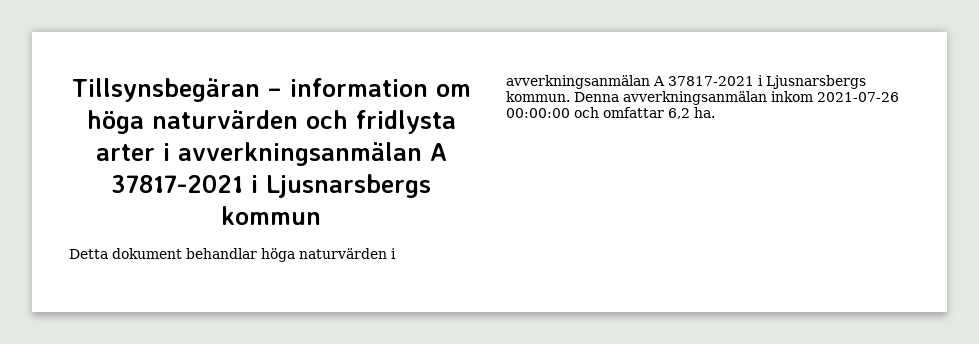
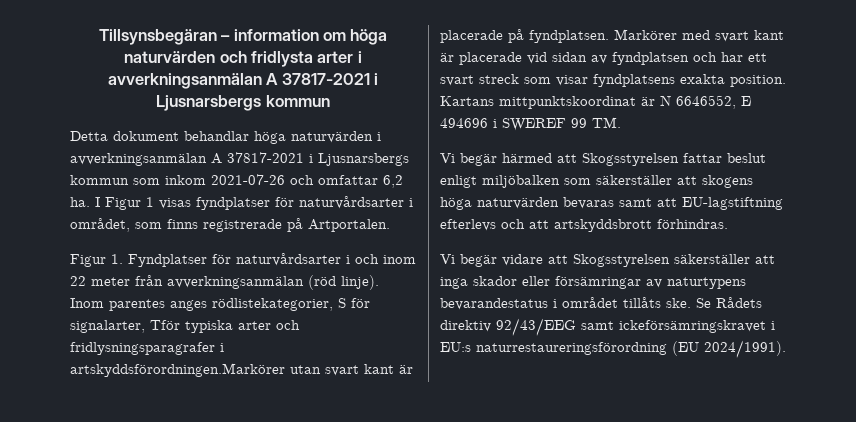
- Detta dokument behandlar höga naturvärden i avverkningsanmälan A 37817-2021 i Ljusnarsbergs kommun. Denna avverkningsanmälan inkom 2021-07-26 00:00:00 och omfattar 6,2 ha.
+ Detta dokument behandlar höga naturvärden i avverkningsanmälan A 37817-2021 i Ljusnarsbergs kommun som inkom 2021-07-26 och omfattar 6,2 ha.
+ I Figur 1 visas fyndplatser för naturvårdsarter i området, som finns registrerade på Artportalen.
+ Figur 1. Fyndplatser för naturvårdsarter i och inom 22 meter från avverkningsanmälan (röd linje). Inom parentes anges rödlistekategorier, S för signalarter, Tför typiska arter och fridlysningsparagrafer i artskyddsförordningen.Markörer utan svart kant är placerade på fyndplatsen. Markörer med svart kant är placerade vid sidan av fyndplatsen och har ett svart streck som visar fyndplatsens exakta position. Kartans mittpunktskoordinat är N 6646552, E 494696 i SWEREF 99 TM.
+ Vi begär härmed att Skogsstyrelsen fattar beslut enligt miljöbalken som säkerställer att skogens höga naturvärden bevaras samt att EU-lagstiftning efterlevs och att artskyddsbrott förhindras.
+ Vi begär vidare att Skogsstyrelsen säkerställer att inga skador eller försämringar av naturtypens bevarandestatus i området tillåts ske. Se Rådets direktiv 92/43/EEG samt ickeförsämringskravet i EU:s naturrestaureringsförordning (EU 2024/1991).

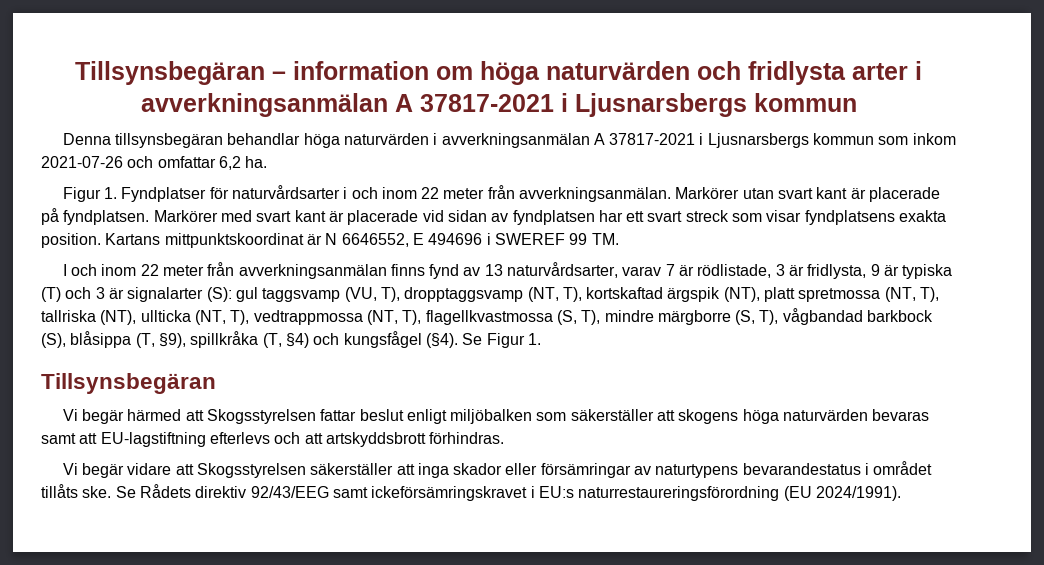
- Detta dokument behandlar höga naturvärden i avverkningsanmälan A 37817-2021 i Ljusnarsbergs kommun som inkom 2021-07-26 och omfattar 6,2 ha. I Figur 1 visas fyndplatser för naturvårdsarter i området, som finns registrerade på Artportalen.
+ Denna tillsynsbegäran behandlar höga naturvärden i avverkningsanmälan A 37817-2021 i Ljusnarsbergs kommun som inkom 2021-07-26 och omfattar 6,2 ha.
- Figur 1. Fyndplatser för naturvårdsarter i och inom 22 meter från avverkningsanmälan (röd linje). Inom parentes anges rödlistekategorier, S för signalarter, Tför typiska arter och fridlysningsparagrafer i artskyddsförordningen.Markörer utan svart kant är placerade på fyndplatsen.
+ Figur 1. Fyndplatser för naturvårdsarter i och inom 22 meter från avverkningsanmälan. Markörer utan svart kant är placerade på fyndplatsen.
- Markörer med svart kant är placerade vid sidan av fyndplatsen och har ett svart streck som visar fyndplatsens exakta position.
+ Markörer med svart kant är placerade vid sidan av fyndplatsen har ett svart streck som visar fyndplatsens exakta position.
+ I och inom 22 meter från avverkningsanmälan finns fynd av 13 naturvårdsarter, varav 7 är rödlistade, 3 är fridlysta, 9 är typiska (T) och 3 är signalarter (S): gul taggsvamp (VU, T), dropptaggsvamp (NT, T), kortskaftad ärgspik (NT), platt spretmossa (NT, T), tallriska (NT), ullticka (NT, T), vedtrappmossa (NT, T), flagellkvastmossa (S, T), mindre märgborre (S, T), vågbandad barkbock (S), blåsippa (T, §9), spillkråka (T, §4) och kungsfågel (§4). Se Figur 1.
+ Tillsynsbegäran

